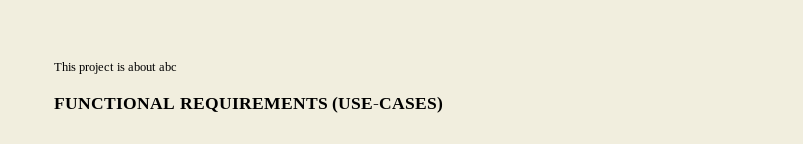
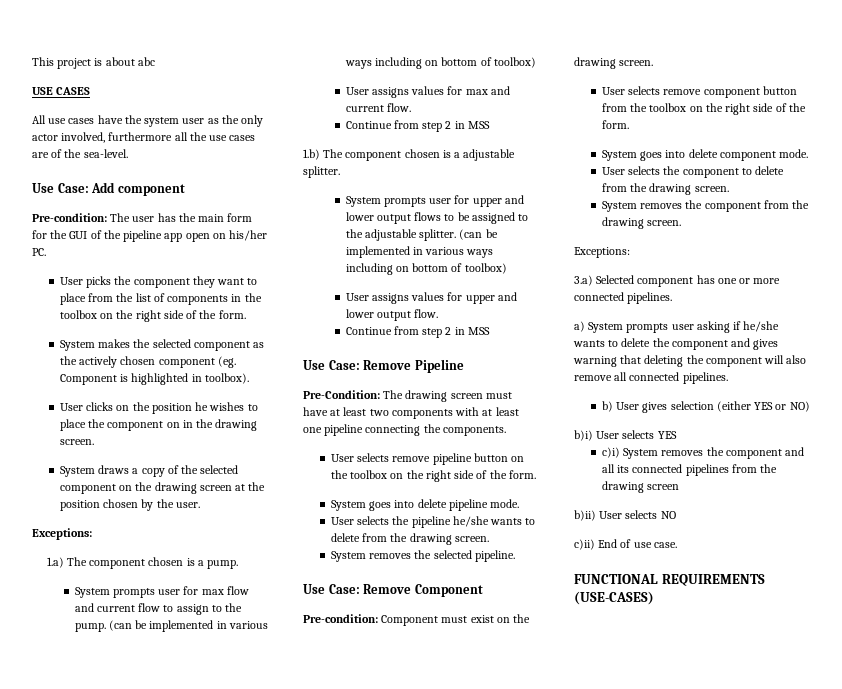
+ USE CASES
+ All use cases have the system user as the only actor involved, furthermore all the use cases are of the sea-level.
+ Use Case: Add component
+ Pre-condition: The user has the main form for the GUI of the pipeline app open on his/her PC.
+ User picks the component they want to place from the list of components in the toolbox on the right side of the form.
+ System makes the selected component as the actively chosen component (eg. Component is highlighted in toolbox).
+ User clicks on the position he wishes to place the component on in the drawing screen.
+ System draws a copy of the selected component on the drawing screen at the position chosen by the user.
+ Exceptions:
+ 1.a) The component chosen is a pump.
+ System prompts user for max flow and current flow to assign to the pump. (can be implemented in various ways including on bottom of toolbox)
+ User assigns values for max and current flow.
+ Continue from step 2 in MSS
+ 1.b) The component chosen is a adjustable splitter.
+ System prompts user for upper and lower output flows to be assigned to the adjustable splitter. (can be implemented in various ways including on bottom of toolbox)
+ User assigns values for upper and lower output flow.
+ Continue from step 2 in MSS
+ Use Case: Remove Pipeline
+ Pre-Condition: The drawing screen must have at least two components with at least one pipeline connecting the components.
+ User selects remove pipeline button on the toolbox on the right side of the form.
+ System goes into delete pipeline mode.
+ User selects the pipeline he/she wants to delete from the drawing screen.
+ System removes the selected pipeline.
+ Use Case: Remove Component
+ Pre-condition: Component must exist on the drawing screen.
+ User selects remove component button from the toolbox on the right side of the form.
+ System goes into delete component mode.
+ User selects the component to delete from the drawing screen.
+ System removes the component from the drawing screen.
+ Exceptions:
+ 3.a) Selected component has one or more connected pipelines.
+ a) System prompts user asking if he/she wants to delete the component and gives warning that deleting the component will also remove all connected pipelines.
+ b) User gives selection (either YES or NO)
+ b)i) User selects YES
+ c)i) System removes the component and all its connected pipelines from the drawing screen
+ b)ii) User selects NO
+ c)ii) End of use case.

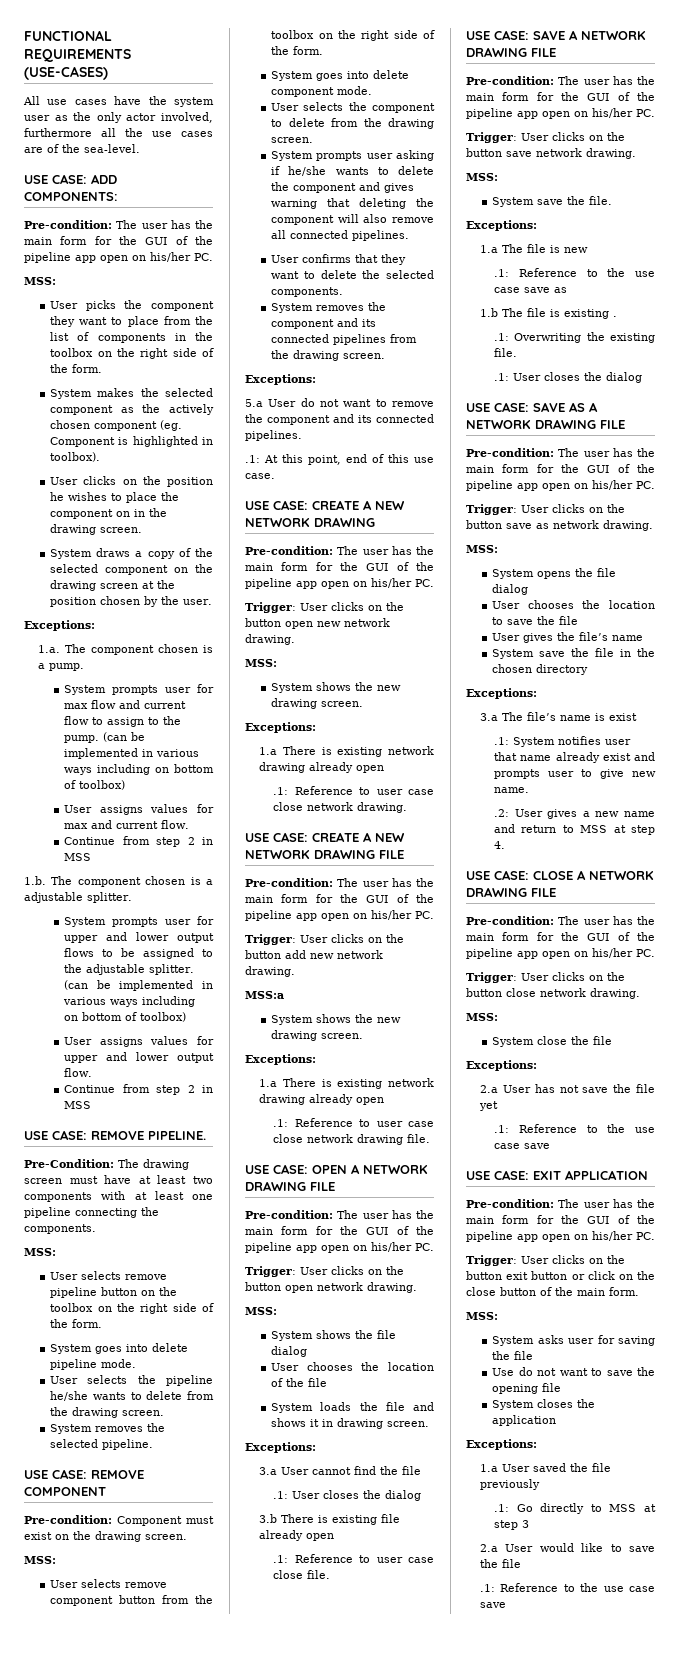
- This project is about abc
- USE CASES
+ FUNCTIONAL REQUIREMENTS (USE-CASES)
- Use Case: Add component
+ USE CASE: ADD COMPONENTS:
  Pre-condition: The user has the main form for the GUI of the pipeline app open on his/her PC.
+ MSS:
- 1.a) The component chosen is a pump.
+ 1.a. The component chosen is a pump.
- 1.b) The component chosen is a adjustable splitter.
+ 1.b. The component chosen is a adjustable splitter.
- Use Case: Remove Pipeline
+ USE CASE: REMOVE PIPELINE.
  Pre-Condition: The drawing screen must have at least two components with at least one pipeline connecting the components.
+ MSS:
- Use Case: Remove Component
+ USE CASE: REMOVE COMPONENT
  Pre-condition: Component must exist on the drawing screen.
+ MSS:
- System removes the component from the drawing screen.
- Exceptions:
- 3.a) Selected component has one or more connected pipelines.
- a) System prompts user asking if he/she wants to delete the component and gives warning that deleting the component will also remove all connected pipelines.
+ System prompts user asking if he/she wants to delete the component and gives warning that deleting the component will also remove all connected pipelines.
- b) User gives selection (either YES or NO)
- b)i) User selects YES
- c)i) System removes the component and all its connected pipelines from the drawing screen
- b)ii) User selects NO
- c)ii) End of use case.
- FUNCTIONAL REQUIREMENTS (USE-CASES)
+ User confirms that they want to delete the selected components.
+ System removes the component and its connected pipelines from the drawing screen.
+ Exceptions:
+ 5.a User do not want to remove the component and its connected pipelines.
+ .1: At this point, end of this use case.
+ USE CASE: CREATE A NEW NETWORK DRAWING
+ Pre-condition: The user has the main form for the GUI of the pipeline app open on his/her PC.
+ Trigger: User clicks on the button open new network drawing.
+ MSS:
+ System shows the new drawing screen.
+ Exceptions:
+ 1.a There is existing network drawing already open
+ .1: Reference to user case close network drawing.
+ USE CASE: CREATE A NEW NETWORK DRAWING FILE
+ Pre-condition: The user has the main form for the GUI of the pipeline app open on his/her PC.
+ Trigger: User clicks on the button add new network drawing.
+ MSS:a
+ System shows the new drawing screen.
+ Exceptions:
+ 1.a There is existing network drawing already open
+ .1: Reference to user case close network drawing file.
+ USE CASE: OPEN A NETWORK DRAWING FILE
+ Pre-condition: The user has the main form for the GUI of the pipeline app open on his/her PC.
+ Trigger: User clicks on the button open network drawing.
+ MSS:
+ System shows the file dialog
+ User chooses the location of the file
+ System loads the file and shows it in drawing screen.
+ Exceptions:
+ 3.a User cannot find the file
+ .1: User closes the dialog
+ 3.b There is existing file already open
+ .1: Reference to user case close file.
+ USE CASE: SAVE A NETWORK DRAWING FILE
+ Pre-condition: The user has the main form for the GUI of the pipeline app open on his/her PC.
+ Trigger: User clicks on the button save network drawing.
+ MSS:
+ System save the file.
+ Exceptions:
+ 1.a The file is new
+ .1: Reference to the use case save as
+ 1.b The file is existing .
+ .1: Overwriting the existing file.
+ .1: User closes the dialog
+ USE CASE: SAVE AS A NETWORK DRAWING FILE
+ Pre-condition: The user has the main form for the GUI of the pipeline app open on his/her PC.
+ Trigger: User clicks on the button save as network drawing.
+ MSS:
+ System opens the file dialog
+ User chooses the location to save the file
+ User gives the file’s name
+ System save the file in the chosen directory
+ Exceptions:
+ 3.a The file’s name is exist
+ .1: System notifies user that name already exist and prompts user to give new name.
+ .2: User gives a new name and return to MSS at step 4.
+ USE CASE: CLOSE A NETWORK DRAWING FILE
+ Pre-condition: The user has the main form for the GUI of the pipeline app open on his/her PC.
+ Trigger: User clicks on the button close network drawing.
+ MSS:
+ System close the file
+ Exceptions:
+ 2.a User has not save the file yet
+ .1: Reference to the use case save
+ USE CASE: EXIT APPLICATION
+ Pre-condition: The user has the main form for the GUI of the pipeline app open on his/her PC.
+ Trigger: User clicks on the button exit button or click on the close button of the main form.
+ MSS:
+ System asks user for saving the file
+ Use do not want to save the opening file
+ System closes the application
+ Exceptions:
+ 1.a User saved the file previously
+ .1: Go directly to MSS at step 3
+ 2.a User would like to save the file
+ .1: Reference to the use case save

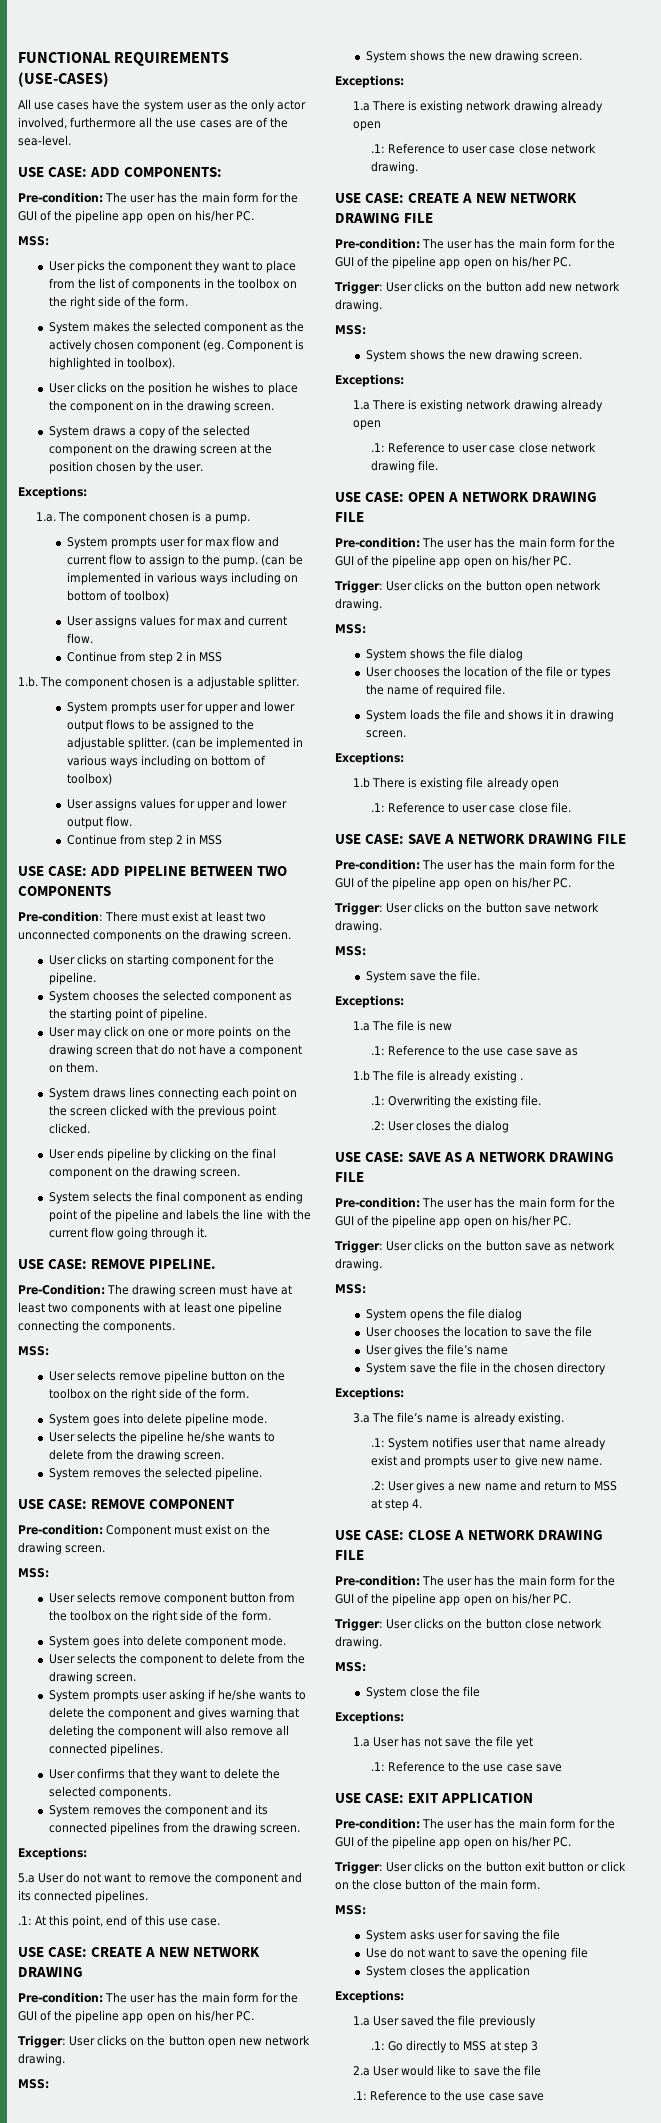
+ USE CASE: ADD PIPELINE BETWEEN TWO COMPONENTS
+ Pre-condition: There must exist at least two unconnected components on the drawing screen.
+ User clicks on starting component for the pipeline.
+ System chooses the selected component as the starting point of pipeline.
+ User may click on one or more points on the drawing screen that do not have a component on them.
+ System draws lines connecting each point on the screen clicked with the previous point clicked.
+ User ends pipeline by clicking on the final component on the drawing screen.
+ System selects the final component as ending point of the pipeline and labels the line with the current flow going through it.
  Trigger: User clicks on the button add new network drawing.
- MSS:a
+ MSS:
- User chooses the location of the file
+ User chooses the location of the file or types the name of required file.
- 3.a User cannot find the file
- .1: User closes the dialog
- 3.b There is existing file already open
+ 1.b There is existing file already open
- 1.b The file is existing .
+ 1.b The file is already existing .
  .1: Overwriting the existing file.
- .1: User closes the dialog
+ .2: User closes the dialog
- 3.a The file’s name is exist
+ 3.a The file’s name is already existing.
- 2.a User has not save the file yet
+ 1.a User has not save the file yet

